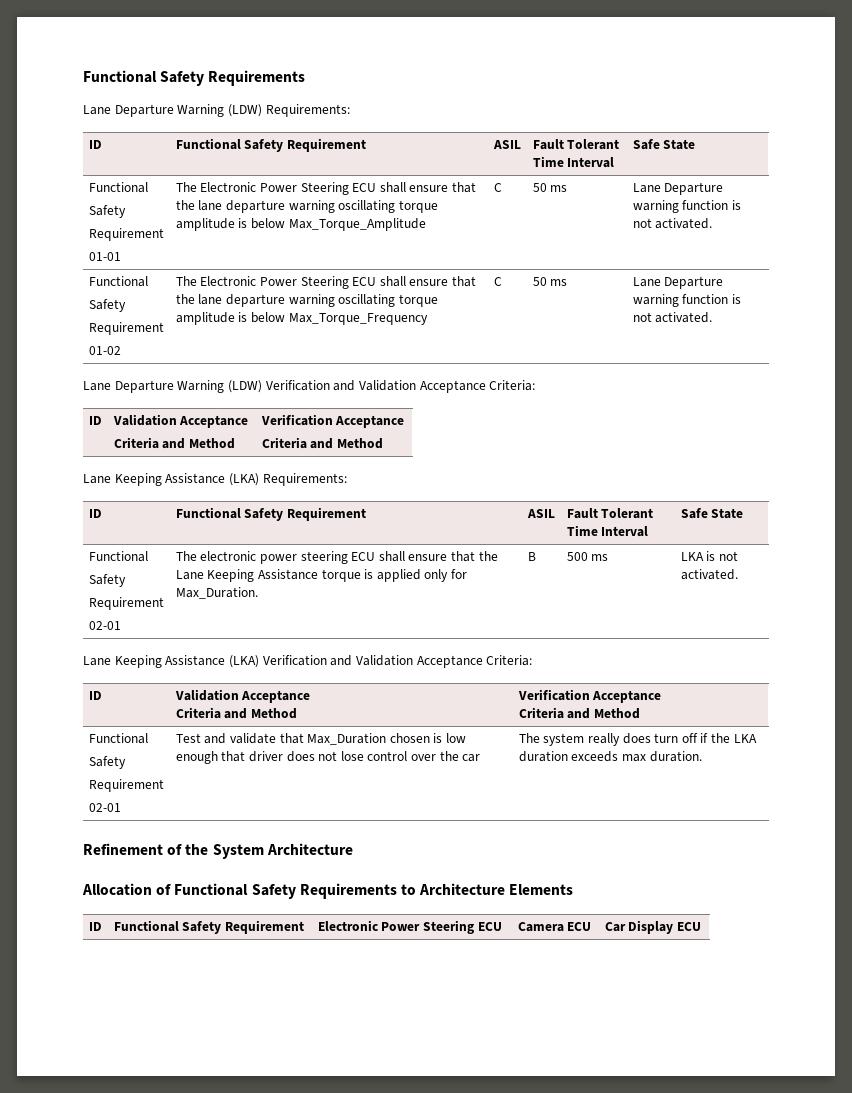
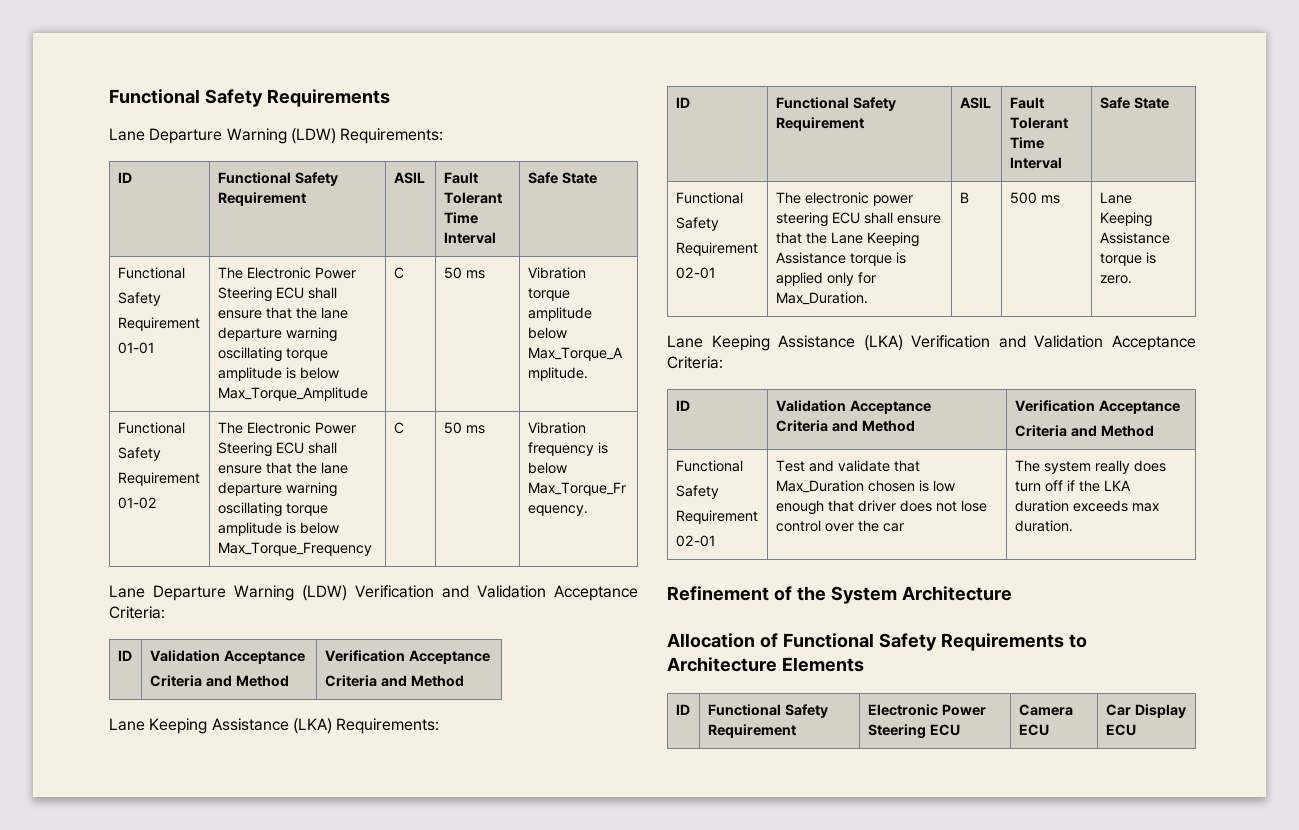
  Lane Departure Warning (LDW) Requirements:
  ID | Functional Safety Requirement | ASIL | Fault Tolerant Time Interval | Safe State
  Functional
  Safety
  Requirement
- 01-01 | The Electronic Power Steering ECU shall ensure that the lane departure warning oscillating torque amplitude is below Max_Torque_Amplitude | C | 50 ms | Lane Departure warning function is not activated.
+ 01-01 | The Electronic Power Steering ECU shall ensure that the lane departure warning oscillating torque amplitude is below Max_Torque_Amplitude | C | 50 ms | Vibration torque amplitude below Max_Torque_A mplitude.
  Functional
  Safety
  Requirement
- 01-02 | The Electronic Power Steering ECU shall ensure that the lane departure warning oscillating torque amplitude is below Max_Torque_Frequency | C | 50 ms | Lane Departure warning function is not activated.
+ 01-02 | The Electronic Power Steering ECU shall ensure that the lane departure warning oscillating torque amplitude is below Max_Torque_Frequency | C | 50 ms | Vibration frequency is below Max_Torque_Fr equency.
  Lane Keeping Assistance (LKA) Requirements:
  ID | Functional Safety Requirement | ASIL | Fault Tolerant Time Interval | Safe State
  Functional
  Safety
  Requirement
- 02-01 | The electronic power steering ECU shall ensure that the Lane Keeping Assistance torque is applied only for Max_Duration. | B | 500 ms | LKA is not activated.
+ 02-01 | The electronic power steering ECU shall ensure that the Lane Keeping Assistance torque is applied only for Max_Duration. | B | 500 ms | Lane Keeping Assistance torque is zero.

